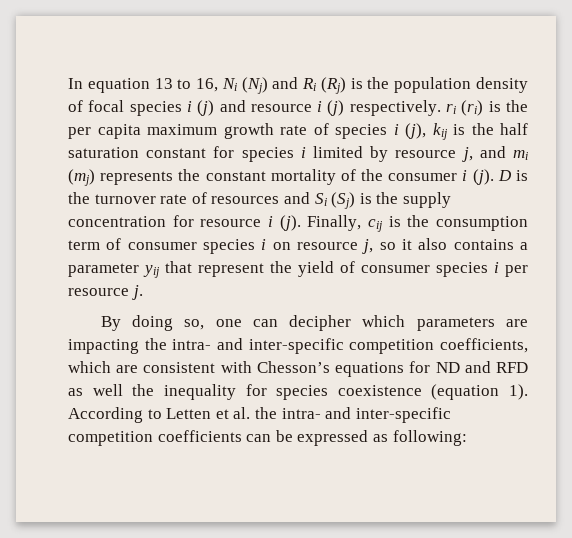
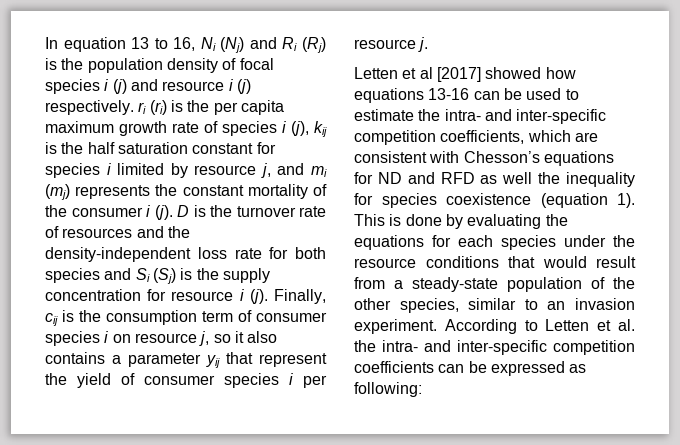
- D is the turnover rate of resources and Si (Sj) is the supply concentration for resource i (j).
+ D is the turnover rate of resources and the density-independent loss rate for both species and Si (Sj) is the supply concentration for resource i (j).
- By doing so, one can decipher which parameters are impacting the intra- and inter-specific competition coefficients, which are consistent with Chesson’s equations for ND and RFD as well the inequality for species coexistence (equation 1).
+ Letten et al [2017] showed how equations 13-16 can be used to estimate the intra- and inter-specific competition coefficients, which are consistent with Chesson’s equations for ND and RFD as well the inequality for species coexistence (equation 1).
+ This is done by evaluating the equations for each species under the resource conditions that would result from a steady-state population of the other species, similar to an invasion experiment.

